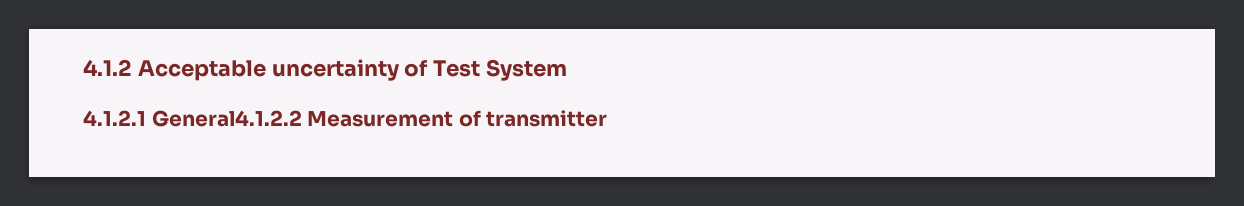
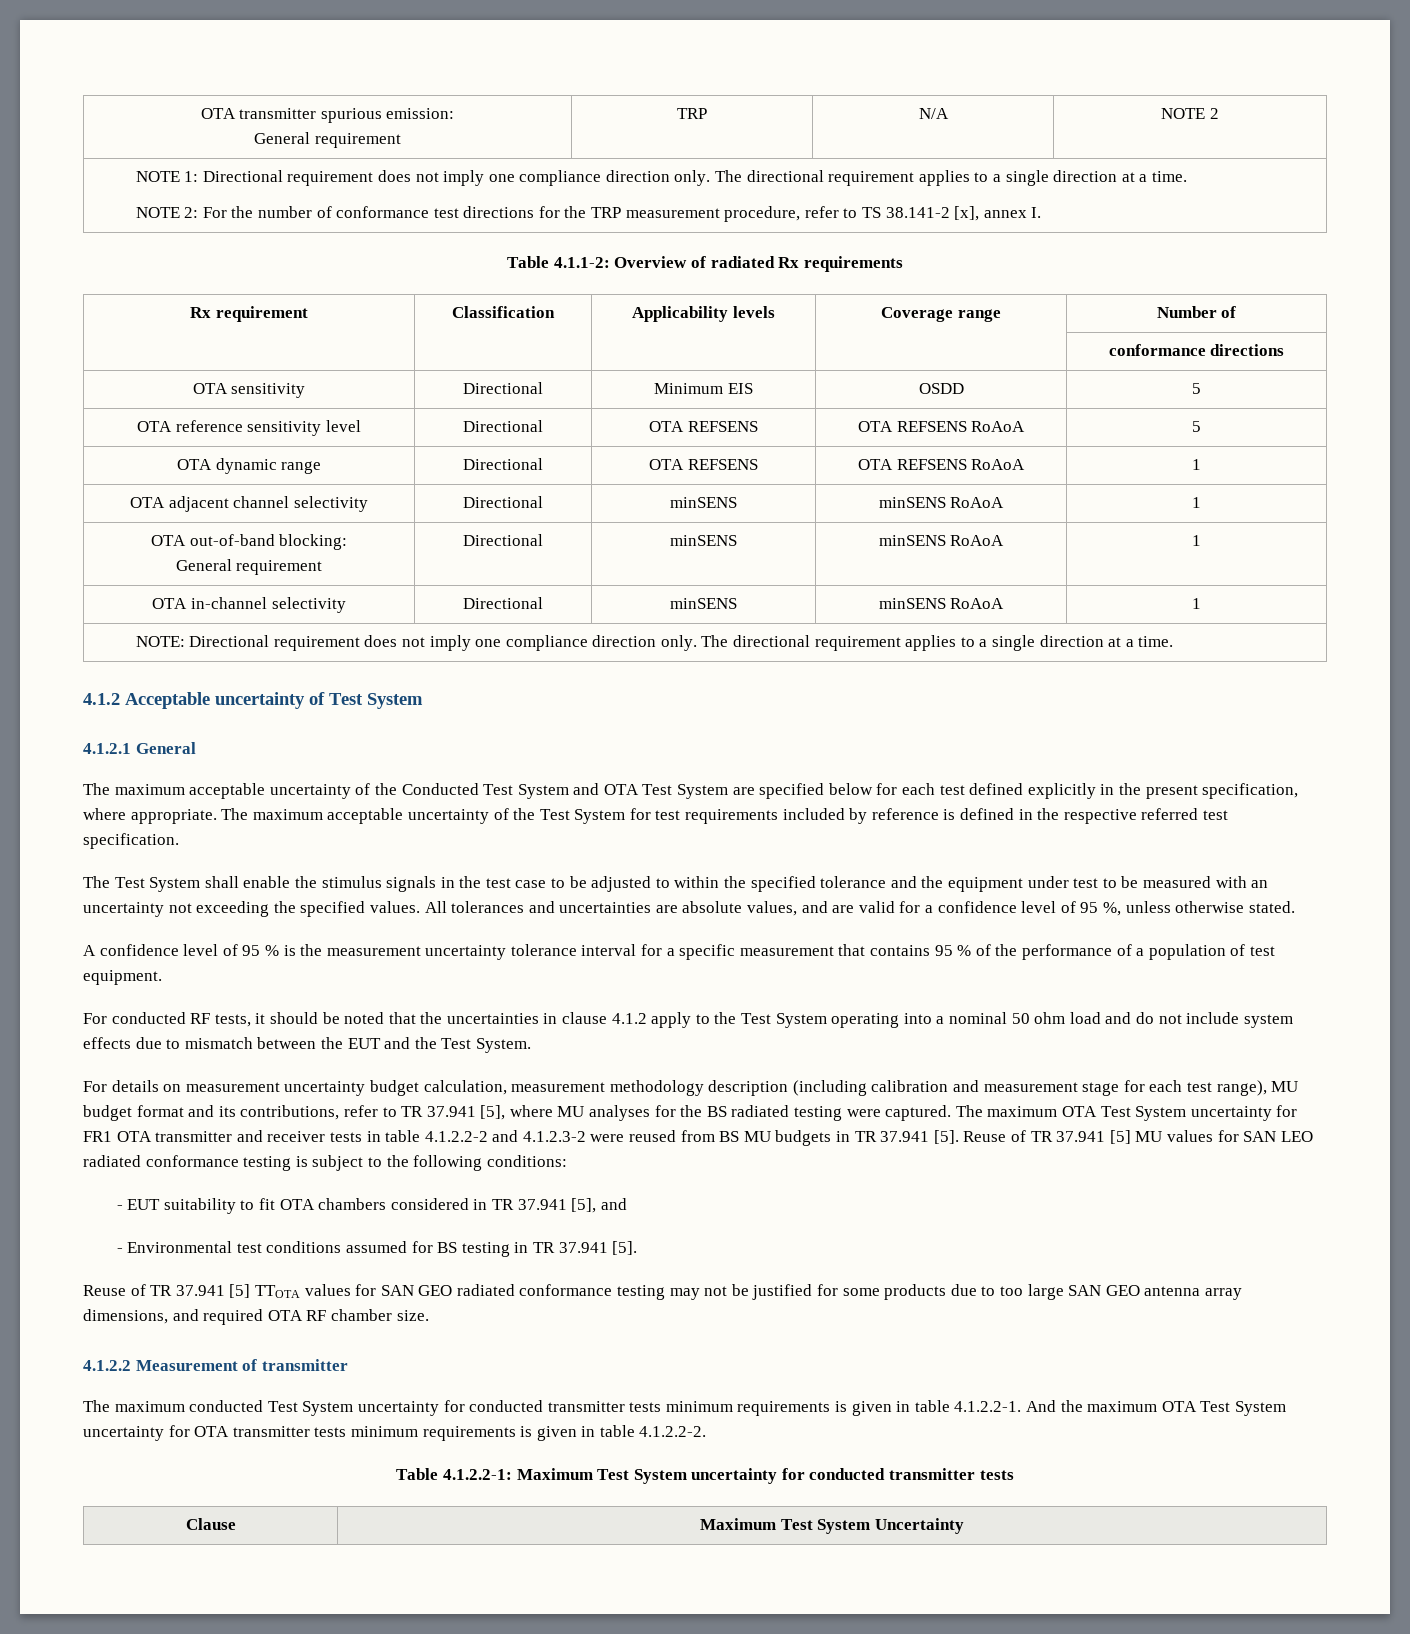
+ OTA transmitter spurious emission:
+ General requirement | TRP | N/A | NOTE 2
+ NOTE 1: Directional requirement does not imply one compliance direction only. The directional requirement applies to a single direction at a time.
+ NOTE 2: For the number of conformance test directions for the TRP measurement procedure, refer to TS 38.141-2 [x], annex I.
+ Table 4.1.1-2: Overview of radiated Rx requirements
+ Rx requirement | Classification | Applicability levels | Coverage range | Number of
+ | | | | conformance directions
+ OTA sensitivity | Directional | Minimum EIS | OSDD | 5
+ OTA reference sensitivity level | Directional | OTA REFSENS | OTA REFSENS RoAoA | 5
+ OTA dynamic range | Directional | OTA REFSENS | OTA REFSENS RoAoA | 1
+ OTA adjacent channel selectivity | Directional | minSENS | minSENS RoAoA | 1
+ OTA out-of-band blocking:
+ General requirement | Directional | minSENS | minSENS RoAoA | 1
+ OTA in-channel selectivity | Directional | minSENS | minSENS RoAoA | 1
+ NOTE: Directional requirement does not imply one compliance direction only. The directional requirement applies to a single direction at a time.
- 4.1.2.1 General4.1.2.2 Measurement of transmitter
+ 4.1.2.1 General
+ The maximum acceptable uncertainty of the Conducted Test System and OTA Test System are specified below for each test defined explicitly in the present specification, where appropriate. The maximum acceptable uncertainty of the Test System for test requirements included by reference is defined in the respective referred test specification.
+ The Test System shall enable the stimulus signals in the test case to be adjusted to within the specified tolerance and the equipment under test to be measured with an uncertainty not exceeding the specified values. All tolerances and uncertainties are absolute values, and are valid for a confidence level of 95 %, unless otherwise stated.
+ A confidence level of 95 % is the measurement uncertainty tolerance interval for a specific measurement that contains 95 % of the performance of a population of test equipment.
+ For conducted RF tests, it should be noted that the uncertainties in clause 4.1.2 apply to the Test System operating into a nominal 50 ohm load and do not include system effects due to mismatch between the EUT and the Test System.
+ For details on measurement uncertainty budget calculation, measurement methodology description (including calibration and measurement stage for each test range), MU budget format and its contributions, refer to TR 37.941 [5], where MU analyses for the BS radiated testing were captured. The maximum OTA Test System uncertainty for FR1 OTA transmitter and receiver tests in table 4.1.2.2-2 and 4.1.2.3-2 were reused from BS MU budgets in TR 37.941 [5]. Reuse of TR 37.941 [5] MU values for SAN LEO radiated conformance testing is subject to the following conditions:
+ - EUT suitability to fit OTA chambers considered in TR 37.941 [5], and
+ - Environmental test conditions assumed for BS testing in TR 37.941 [5].
+ Reuse of TR 37.941 [5] TTOTA values for SAN GEO radiated conformance testing may not be justified for some products due to too large SAN GEO antenna array dimensions, and required OTA RF chamber size.
+ 4.1.2.2 Measurement of transmitter
+ The maximum conducted Test System uncertainty for conducted transmitter tests minimum requirements is given in table 4.1.2.2-1. And the maximum OTA Test System uncertainty for OTA transmitter tests minimum requirements is given in table 4.1.2.2-2.
+ Table 4.1.2.2-1: Maximum Test System uncertainty for conducted transmitter tests
+ Clause | Maximum Test System Uncertainty

